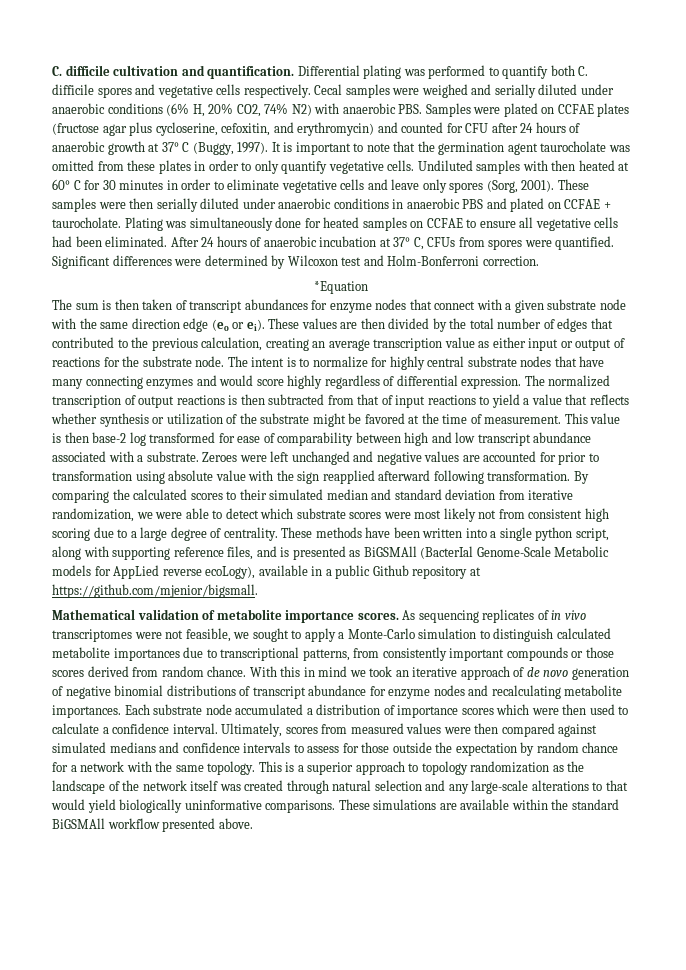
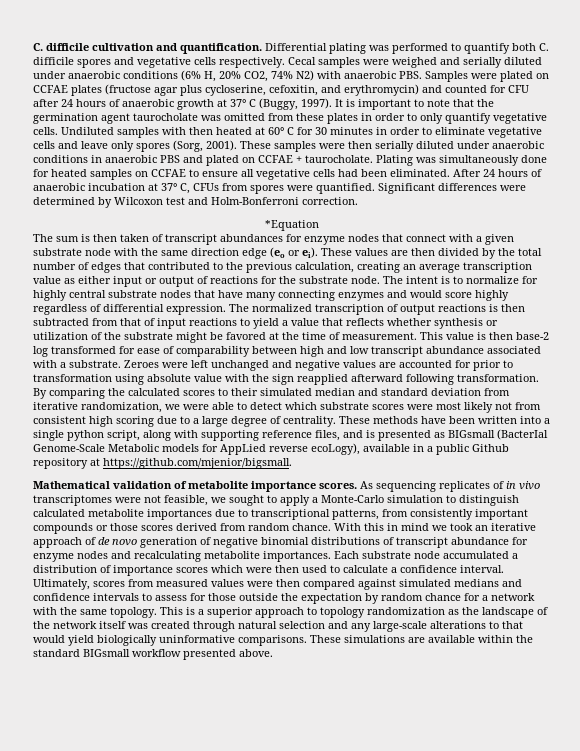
- These methods have been written into a single python script, along with supporting reference files, and is presented as BiGSMAll (BacterIal Genome-Scale Metabolic models for AppLied reverse ecoLogy), available in a public Github repository at https://github.com/mjenior/bigsmall.
+ These methods have been written into a single python script, along with supporting reference files, and is presented as BIGsmall (BacterIal Genome-Scale Metabolic models for AppLied reverse ecoLogy), available in a public Github repository at https://github.com/mjenior/bigsmall.
- These simulations are available within the standard BiGSMAll workflow presented above.
+ These simulations are available within the standard BIGsmall workflow presented above.

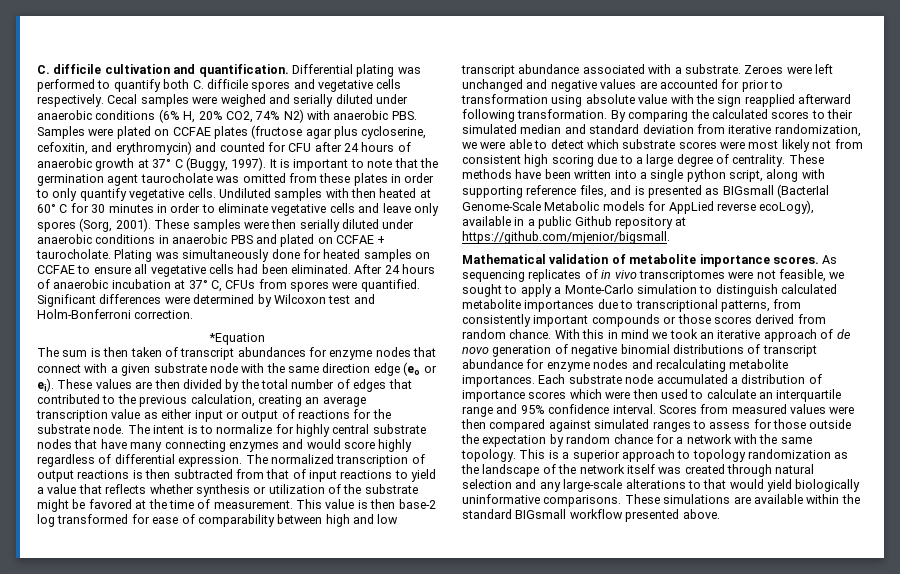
- Each substrate node accumulated a distribution of importance scores which were then used to calculate a confidence interval. Ultimately, scores from measured values were then compared against simulated medians and confidence intervals to assess for those outside the expectation by random chance for a network with the same topology.
+ Each substrate node accumulated a distribution of importance scores which were then used to calculate an interquartile range and 95% confidence interval. Scores from measured values were then compared against simulated ranges to assess for those outside the expectation by random chance for a network with the same topology.

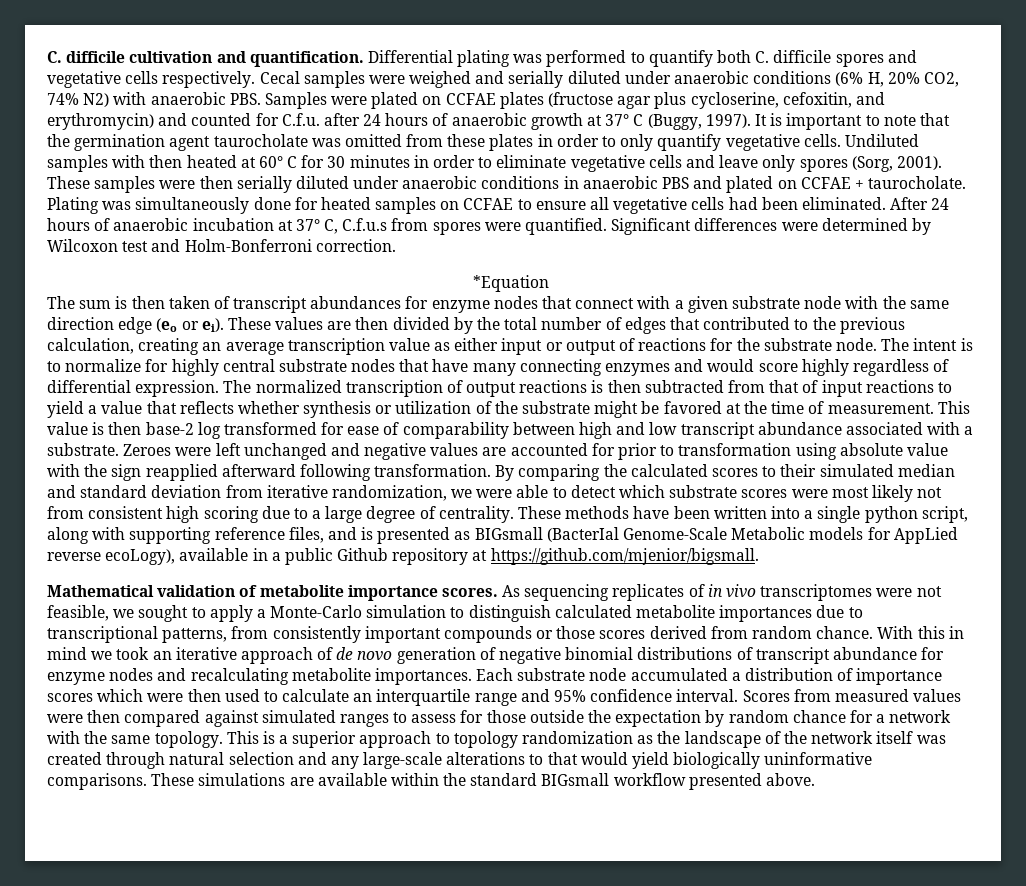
- Cecal samples were weighed and serially diluted under anaerobic conditions (6% H, 20% CO2, 74% N2) with anaerobic PBS. Samples were plated on CCFAE plates (fructose agar plus cycloserine, cefoxitin, and erythromycin) and counted for CFU after 24 hours of anaerobic growth at 37° C (Buggy, 1997).
+ Cecal samples were weighed and serially diluted under anaerobic conditions (6% H, 20% CO2, 74% N2) with anaerobic PBS. Samples were plated on CCFAE plates (fructose agar plus cycloserine, cefoxitin, and erythromycin) and counted for C.f.u. after 24 hours of anaerobic growth at 37° C (Buggy, 1997).
- After 24 hours of anaerobic incubation at 37° C, CFUs from spores were quantified.
+ After 24 hours of anaerobic incubation at 37° C, C.f.u.s from spores were quantified.

